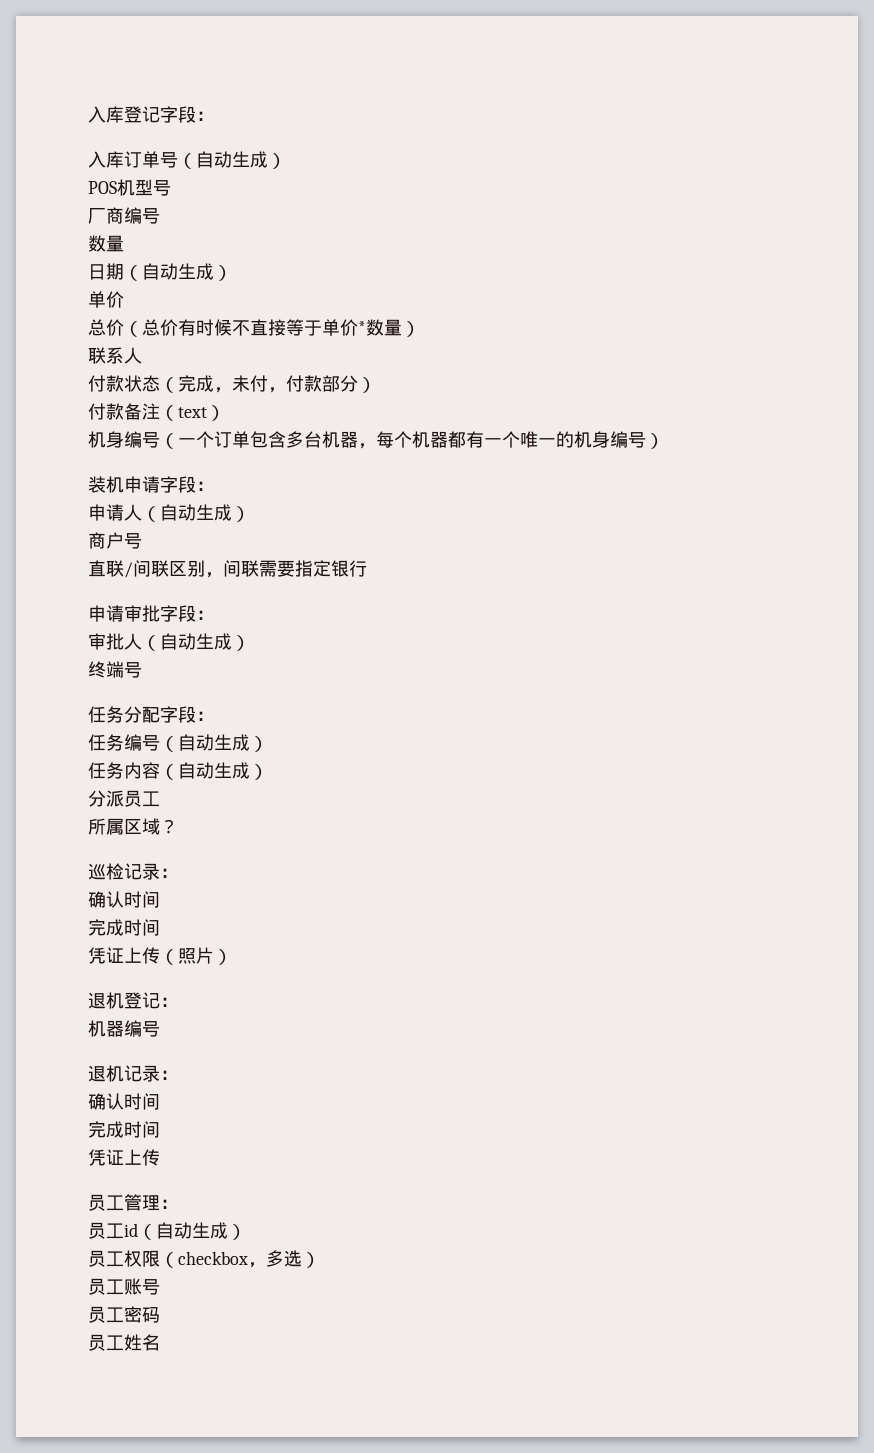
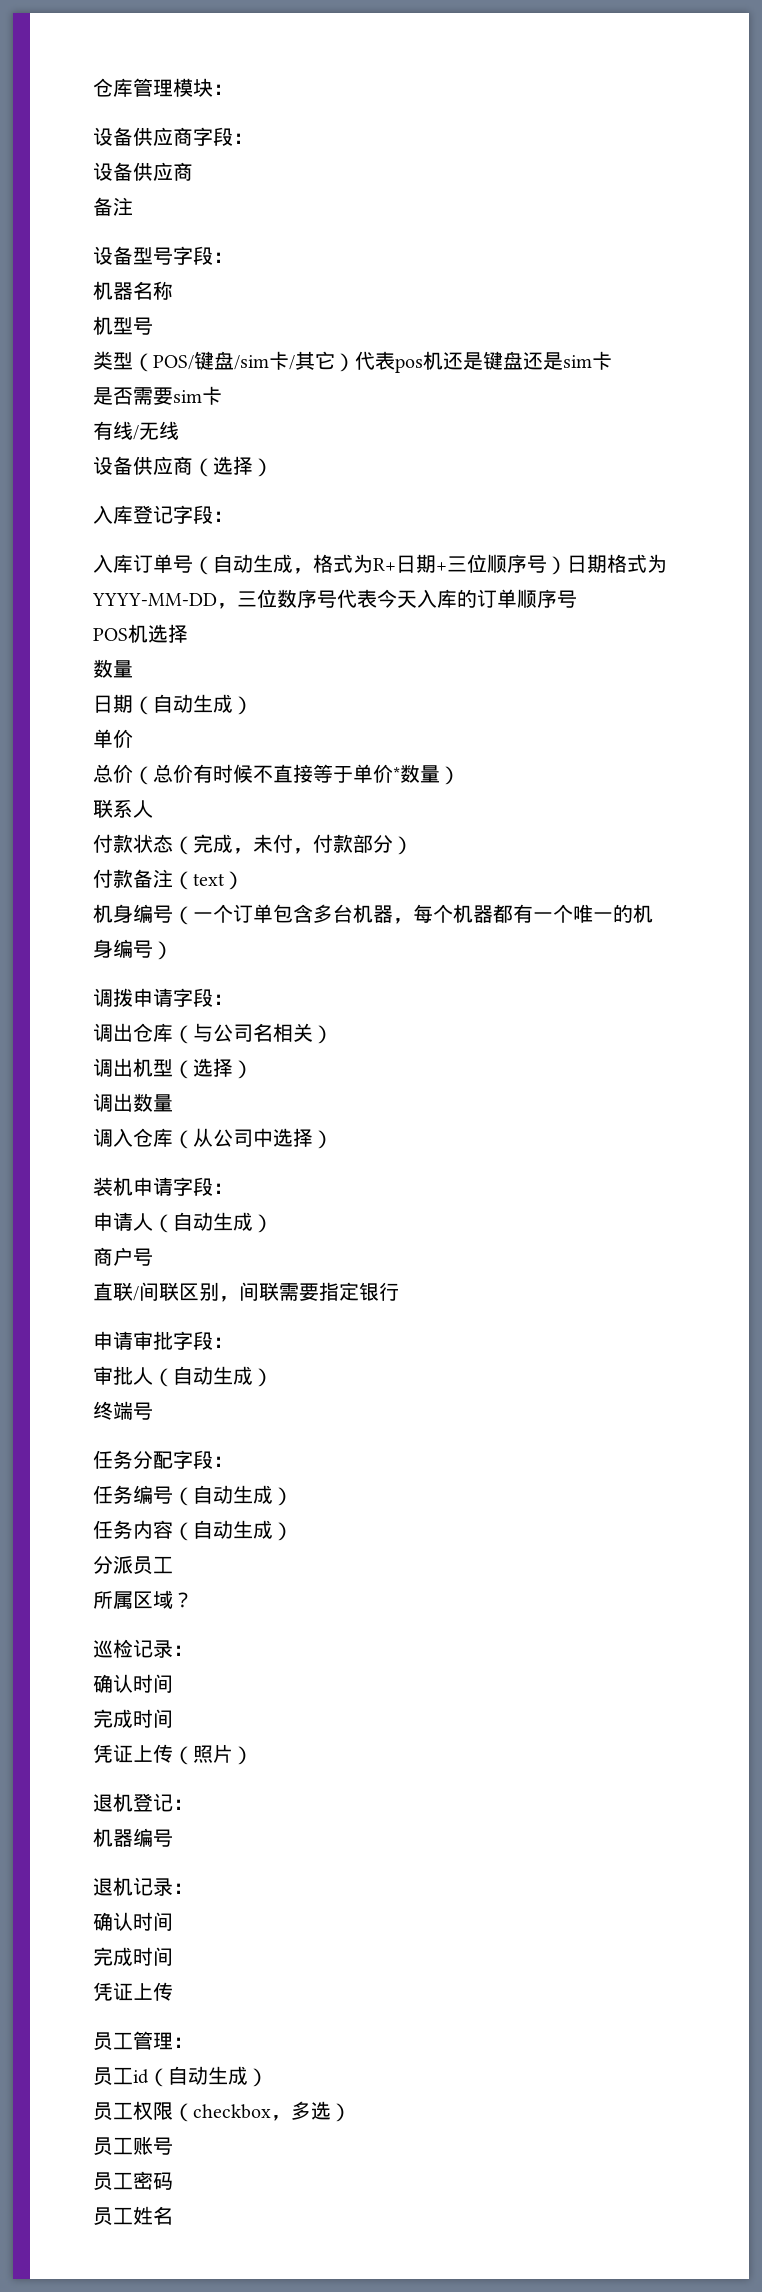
+ 仓库管理模块：
+ 设备供应商字段：
+ 设备供应商
+ 备注
+ 设备型号字段：
+ 机器名称
+ 机型号
+ 类型（POS/键盘/sim卡/其它）代表pos机还是键盘还是sim卡
+ 是否需要sim卡
+ 有线/无线
+ 设备供应商（选择）
- 入库订单号（自动生成）
+ 入库订单号（自动生成，格式为R+日期+三位顺序号）日期格式为YYYY-MM-DD，三位数序号代表今天入库的订单顺序号
- POS机型号
- 厂商编号
+ POS机选择
+ 调拨申请字段：
+ 调出仓库（与公司名相关）
+ 调出机型（选择）
+ 调出数量
+ 调入仓库（从公司中选择）

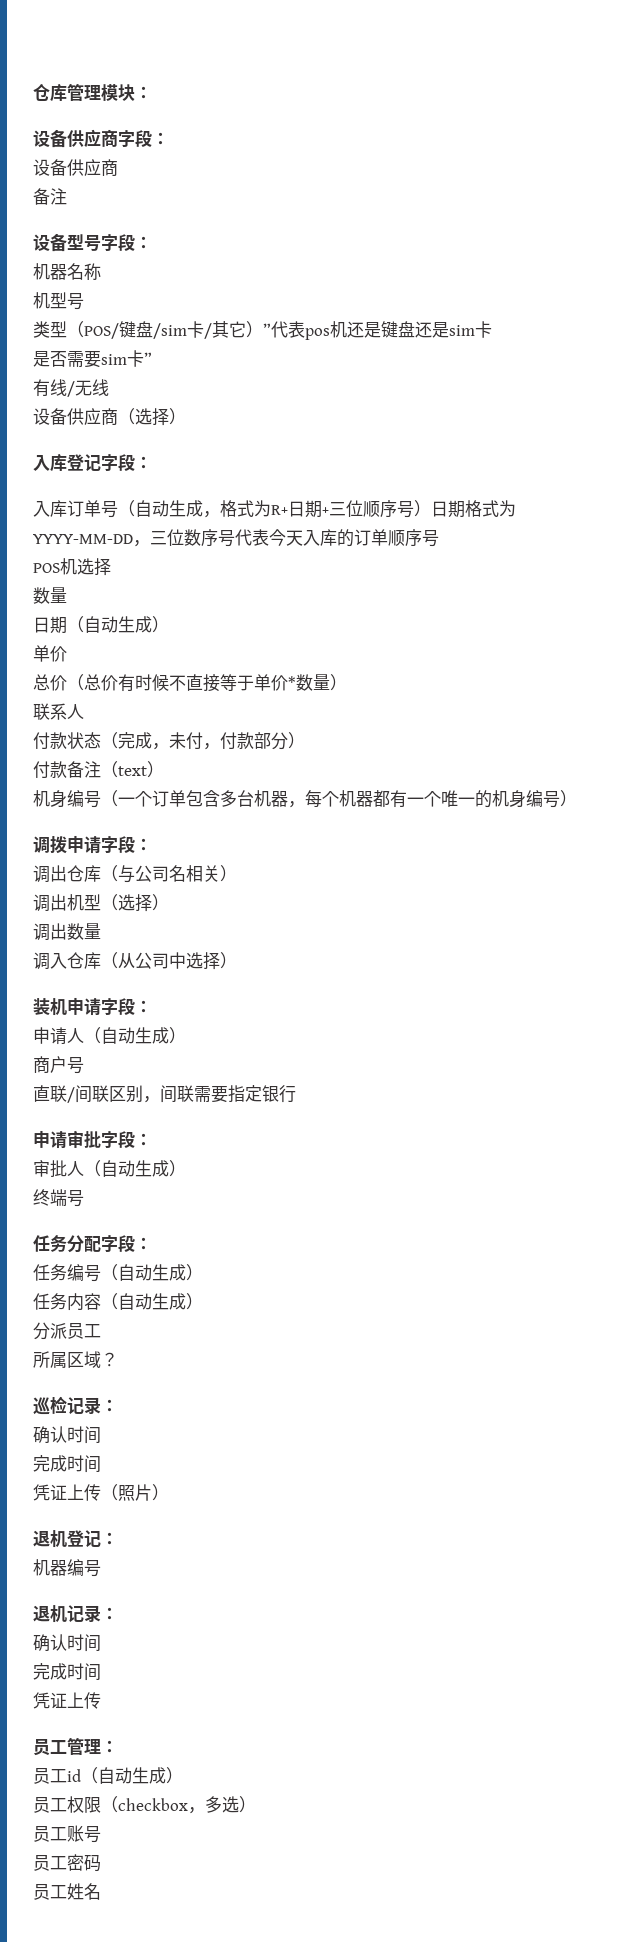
- 类型（POS/键盘/sim卡/其它）代表pos机还是键盘还是sim卡
+ 类型（POS/键盘/sim卡/其它）”代表pos机还是键盘还是sim卡
- 是否需要sim卡
+ 是否需要sim卡”

